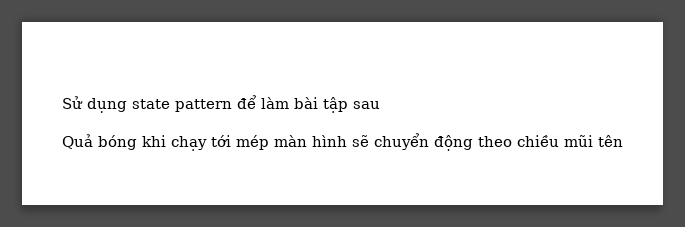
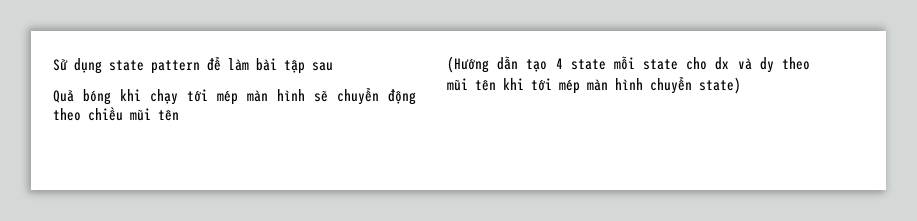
+ (Hướng dẫn tạo 4 state mỗi state cho dx và dy theo mũi tên khi tới mép màn hình chuyển state)

